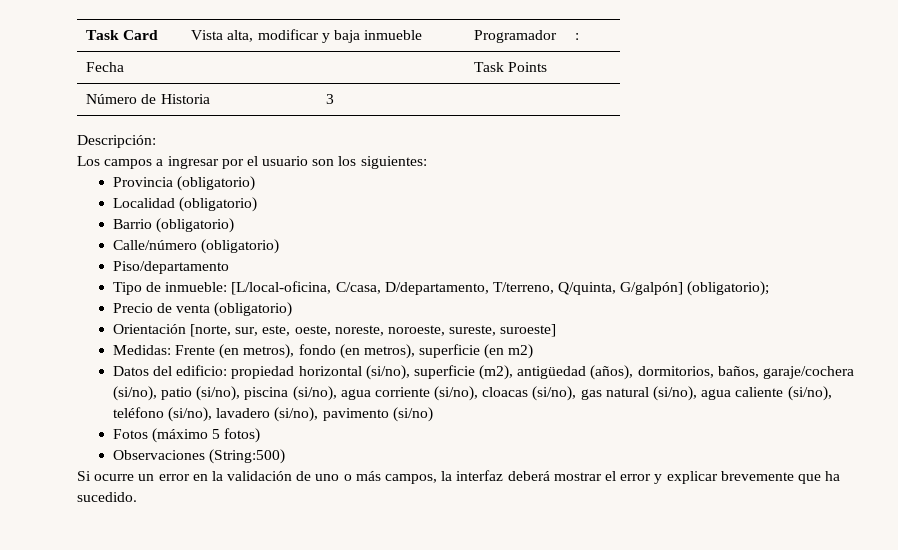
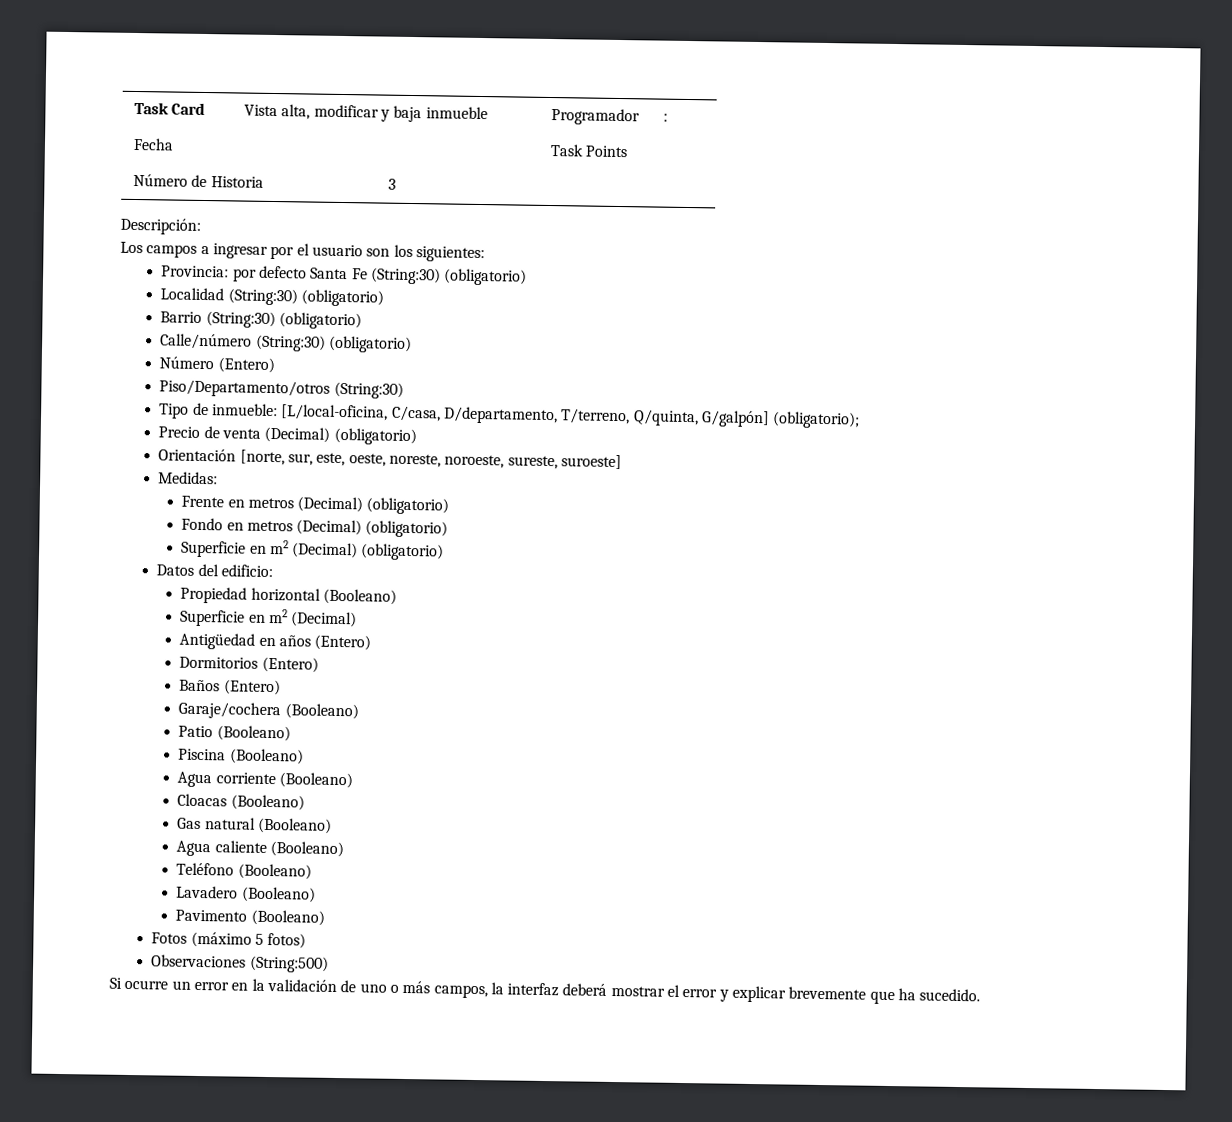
- Provincia (obligatorio)
+ Provincia: por defecto Santa Fe (String:30) (obligatorio)
- Localidad (obligatorio)
+ Localidad (String:30) (obligatorio)
- Barrio (obligatorio)
+ Barrio (String:30) (obligatorio)
- Calle/número (obligatorio)
- Piso/departamento
+ Calle/número (String:30) (obligatorio)
+ Número (Entero)
+ Piso/Departamento/otros (String:30)
- Precio de venta (obligatorio)
+ Precio de venta (Decimal) (obligatorio)
- Medidas: Frente (en metros), fondo (en metros), superficie (en m2)
- Datos del edificio: propiedad horizontal (si/no), superficie (m2), antigüedad (años), dormitorios, baños, garaje/cochera (si/no), patio (si/no), piscina (si/no), agua corriente (si/no), cloacas (si/no), gas natural (si/no), agua caliente (si/no), teléfono (si/no), lavadero (si/no), pavimento (si/no)
+ Medidas:
+ Frente en metros (Decimal) (obligatorio)
+ Fondo en metros (Decimal) (obligatorio)
+ Superficie en m2 (Decimal) (obligatorio)
+ Datos del edificio:
+ Propiedad horizontal (Booleano)
+ Superficie en m2 (Decimal)
+ Antigüedad en años (Entero)
+ Dormitorios (Entero)
+ Baños (Entero)
+ Garaje/cochera (Booleano)
+ Patio (Booleano)
+ Piscina (Booleano)
+ Agua corriente (Booleano)
+ Cloacas (Booleano)
+ Gas natural (Booleano)
+ Agua caliente (Booleano)
+ Teléfono (Booleano)
+ Lavadero (Booleano)
+ Pavimento (Booleano)

